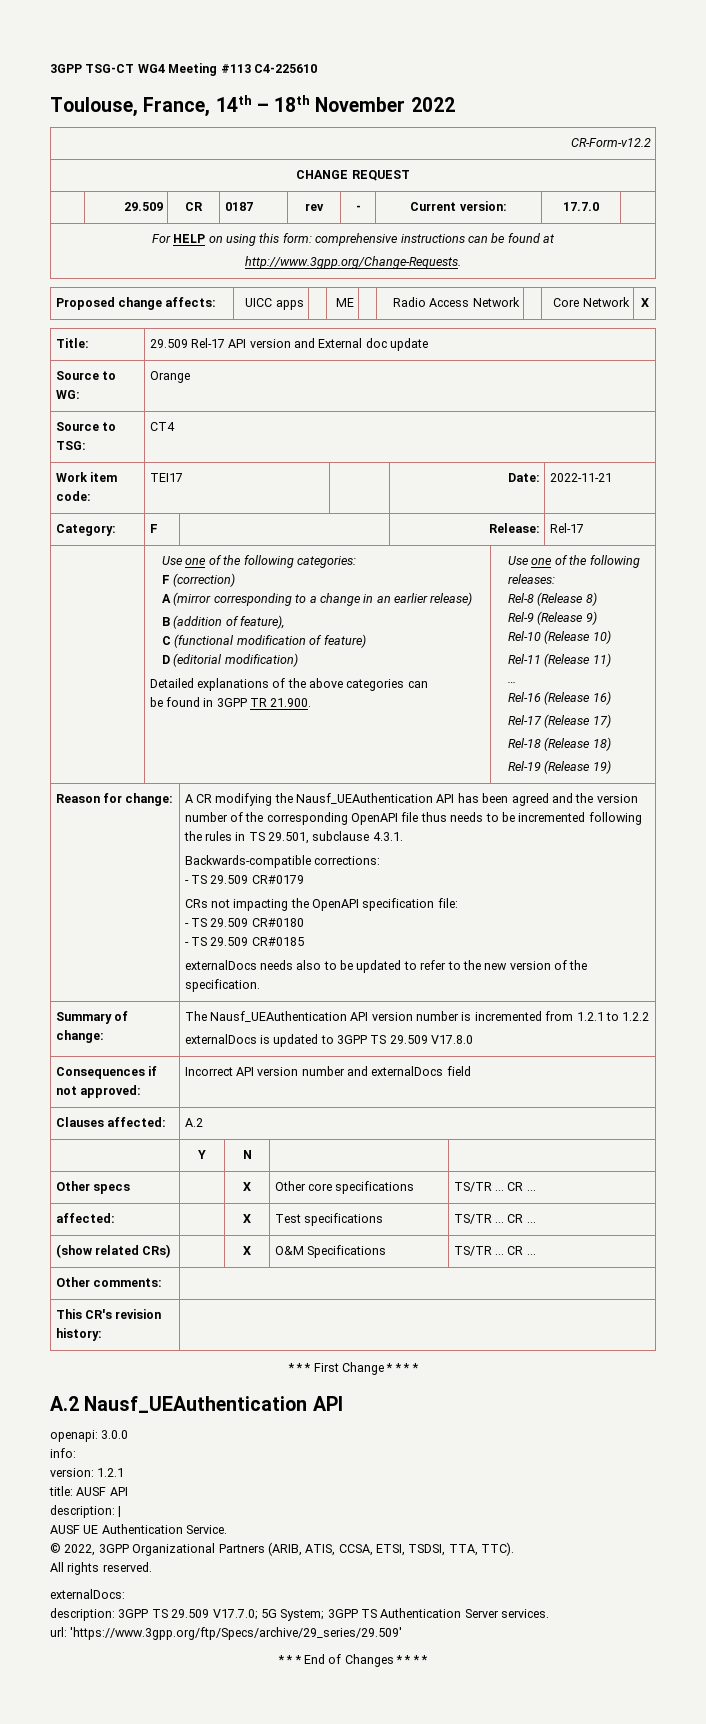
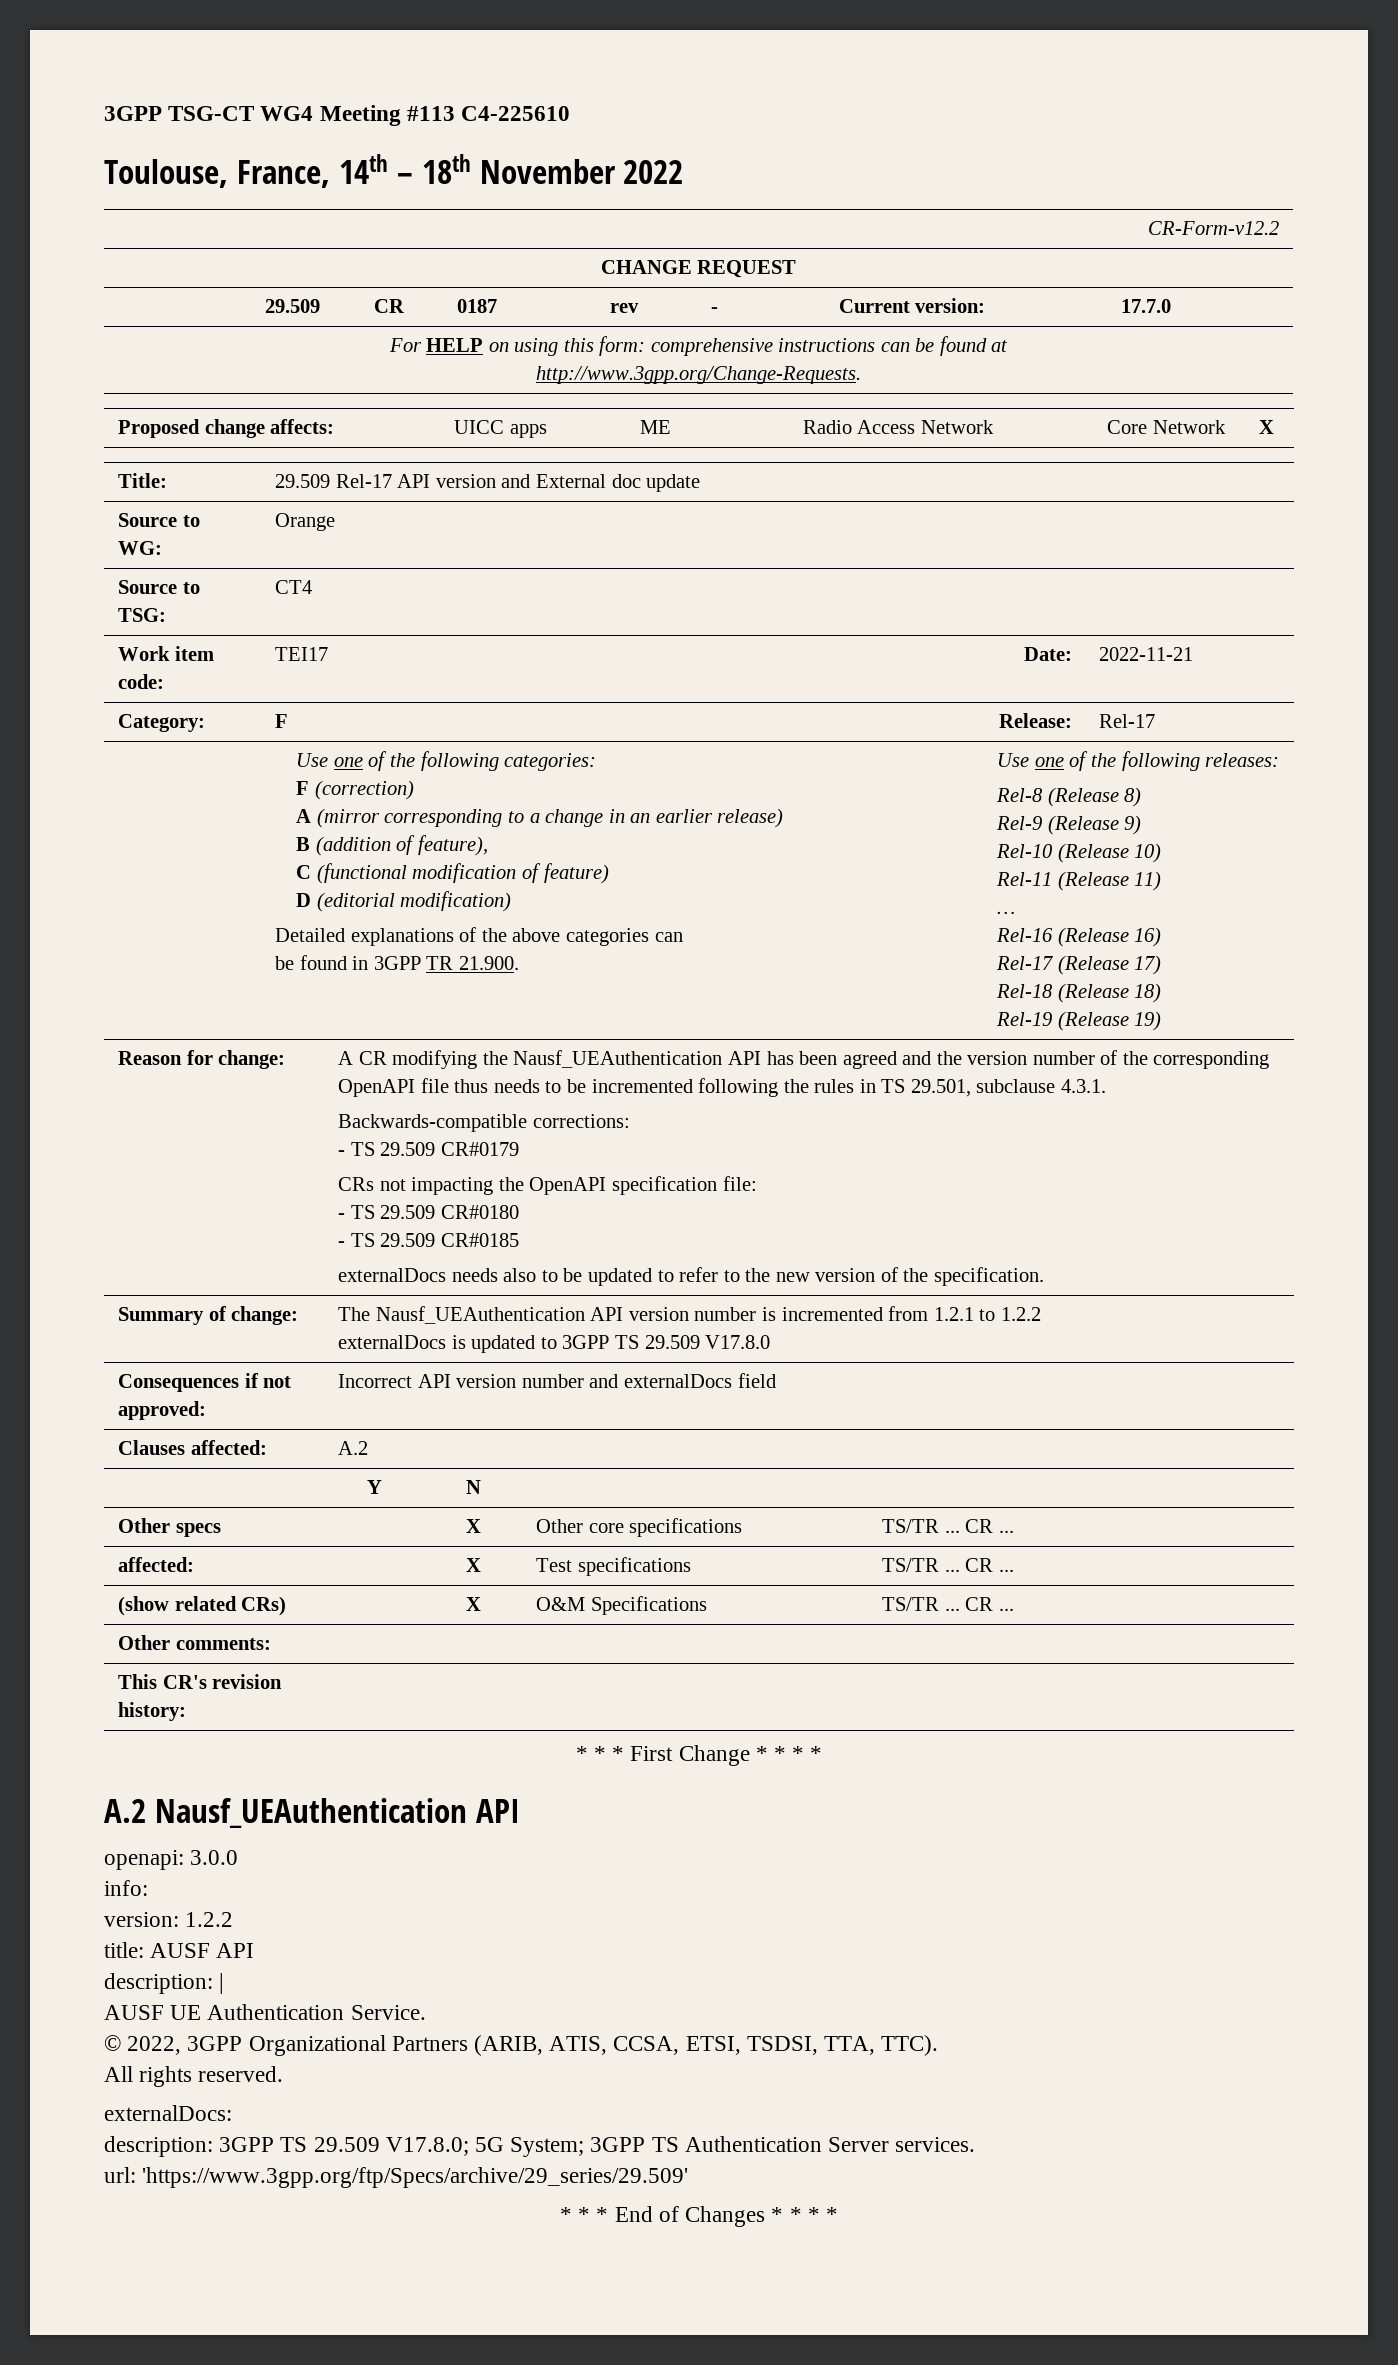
- version: 1.2.1
+ version: 1.2.2
- description: 3GPP TS 29.509 V17.7.0; 5G System; 3GPP TS Authentication Server services.
+ description: 3GPP TS 29.509 V17.8.0; 5G System; 3GPP TS Authentication Server services.

